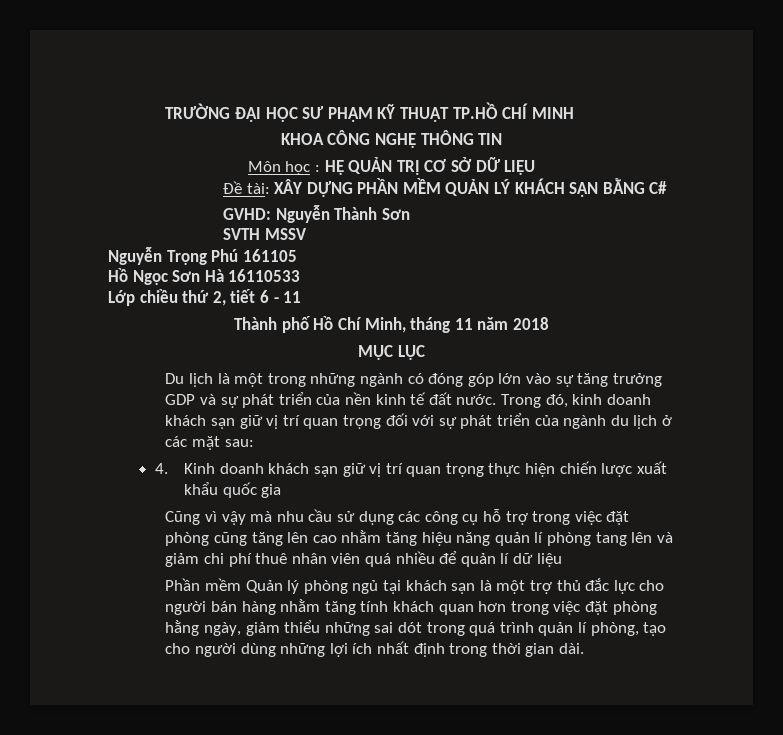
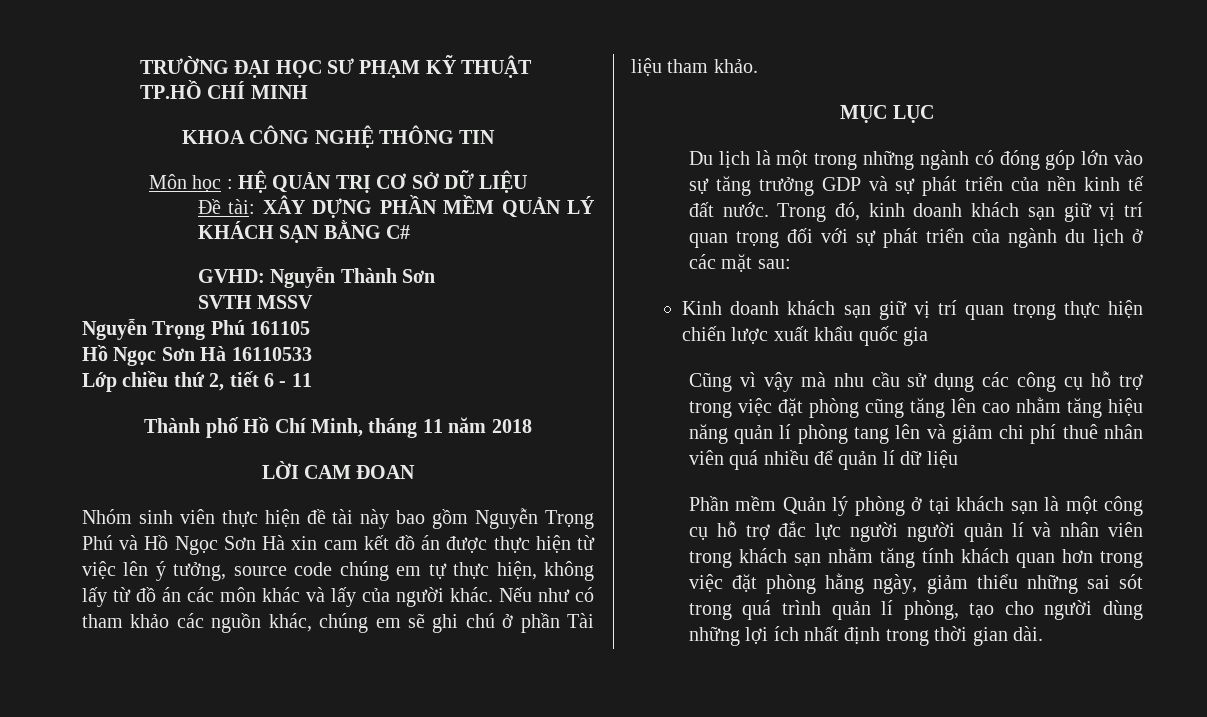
+ LỜI CAM ĐOAN
+ Nhóm sinh viên thực hiện đề tài này bao gồm Nguyễn Trọng Phú và Hồ Ngọc Sơn Hà xin cam kết đồ án được thực hiện từ việc lên ý tưởng, source code chúng em tự thực hiện, không lấy từ đồ án các môn khác và lấy của người khác. Nếu như có tham khảo các nguồn khác, chúng em sẽ ghi chú ở phần Tài liệu tham khảo.
- 4. Kinh doanh khách sạn giữ vị trí quan trọng thực hiện chiến lược xuất khẩu quốc gia
+ Kinh doanh khách sạn giữ vị trí quan trọng thực hiện chiến lược xuất khẩu quốc gia
- Phần mềm Quản lý phòng ngủ tại khách sạn là một trợ thủ đắc lực cho người bán hàng nhằm tăng tính khách quan hơn trong việc đặt phòng hằng ngày, giảm thiểu những sai dót trong quá trình quản lí phòng, tạo cho người dùng những lợi ích nhất định trong thời gian dài.
+ Phần mềm Quản lý phòng ở tại khách sạn là một công cụ hỗ trợ đắc lực người người quản lí và nhân viên trong khách sạn nhằm tăng tính khách quan hơn trong việc đặt phòng hằng ngày, giảm thiểu những sai sót trong quá trình quản lí phòng, tạo cho người dùng những lợi ích nhất định trong thời gian dài.

